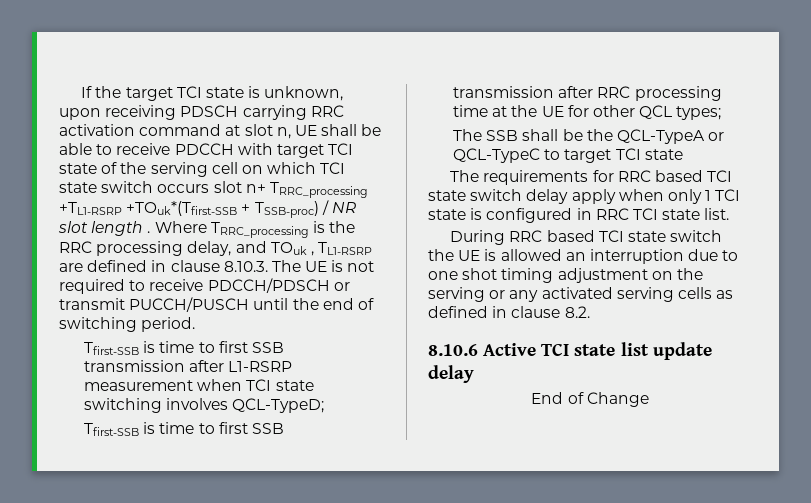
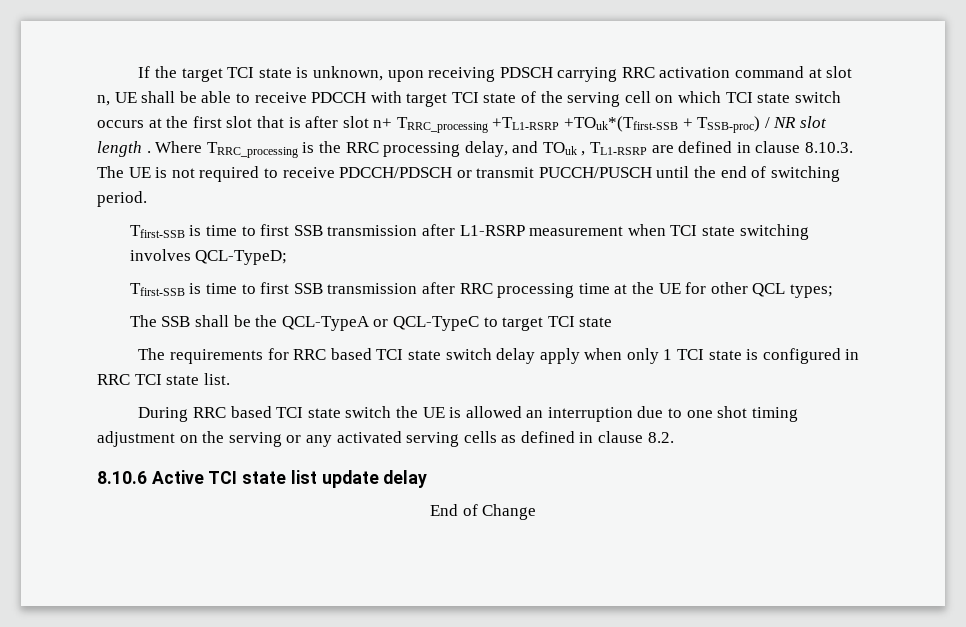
- If the target TCI state is unknown, upon receiving PDSCH carrying RRC activation command at slot n, UE shall be able to receive PDCCH with target TCI state of the serving cell on which TCI state switch occurs slot n+ TRRC_processing +TL1-RSRP +TOuk*(Tfirst-SSB + TSSB-proc) / NR slot length .
+ If the target TCI state is unknown, upon receiving PDSCH carrying RRC activation command at slot n, UE shall be able to receive PDCCH with target TCI state of the serving cell on which TCI state switch occurs at the first slot that is after slot n+ TRRC_processing +TL1-RSRP +TOuk*(Tfirst-SSB + TSSB-proc) / NR slot length .

